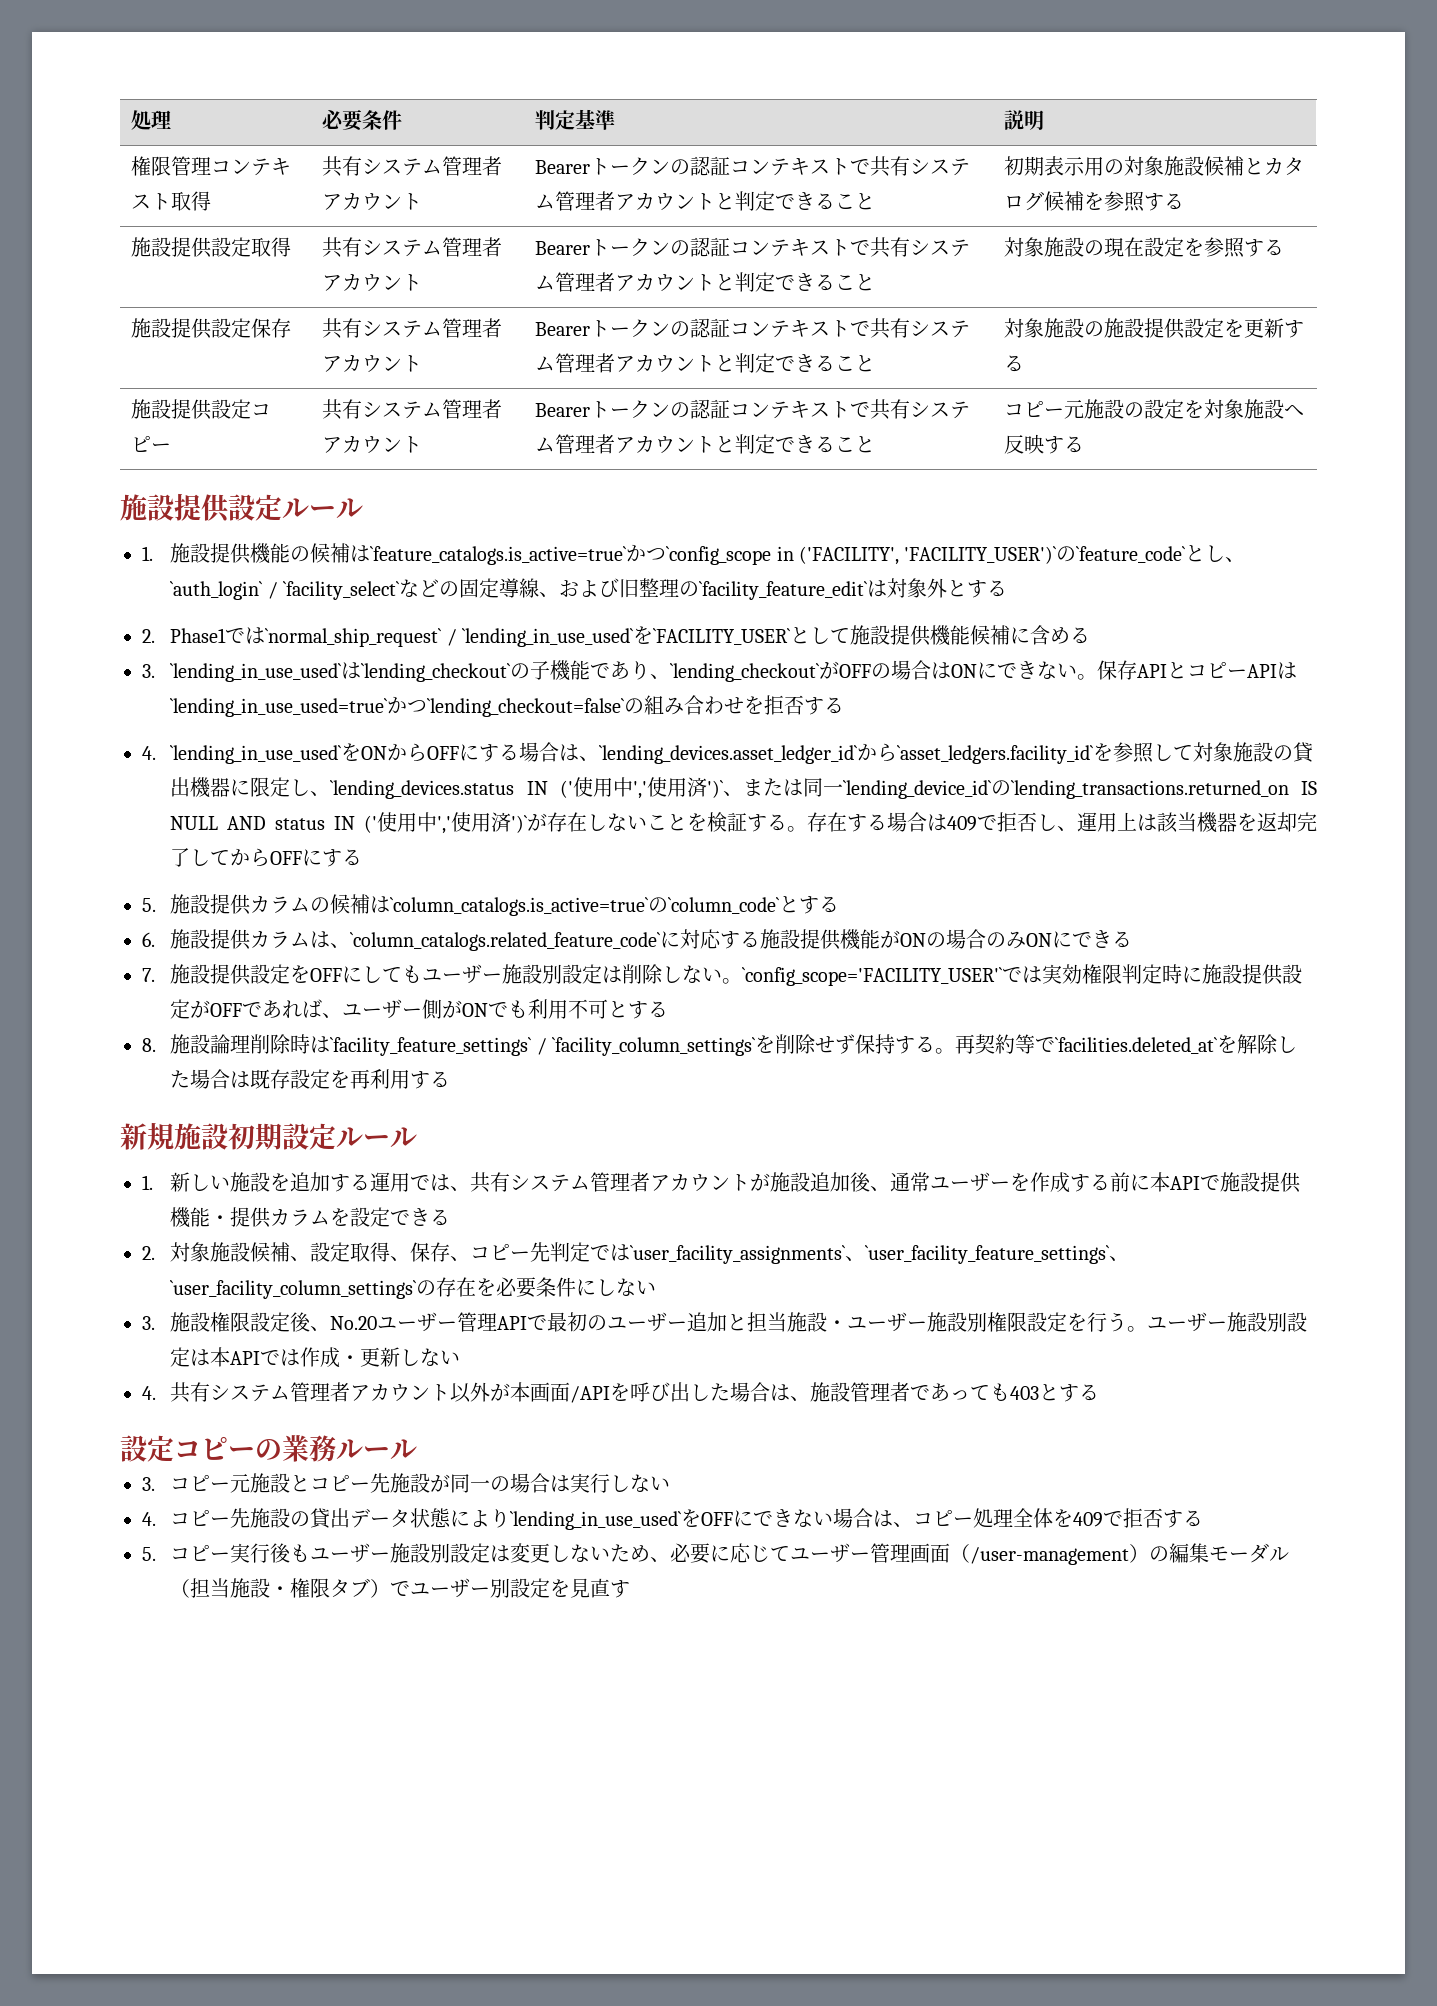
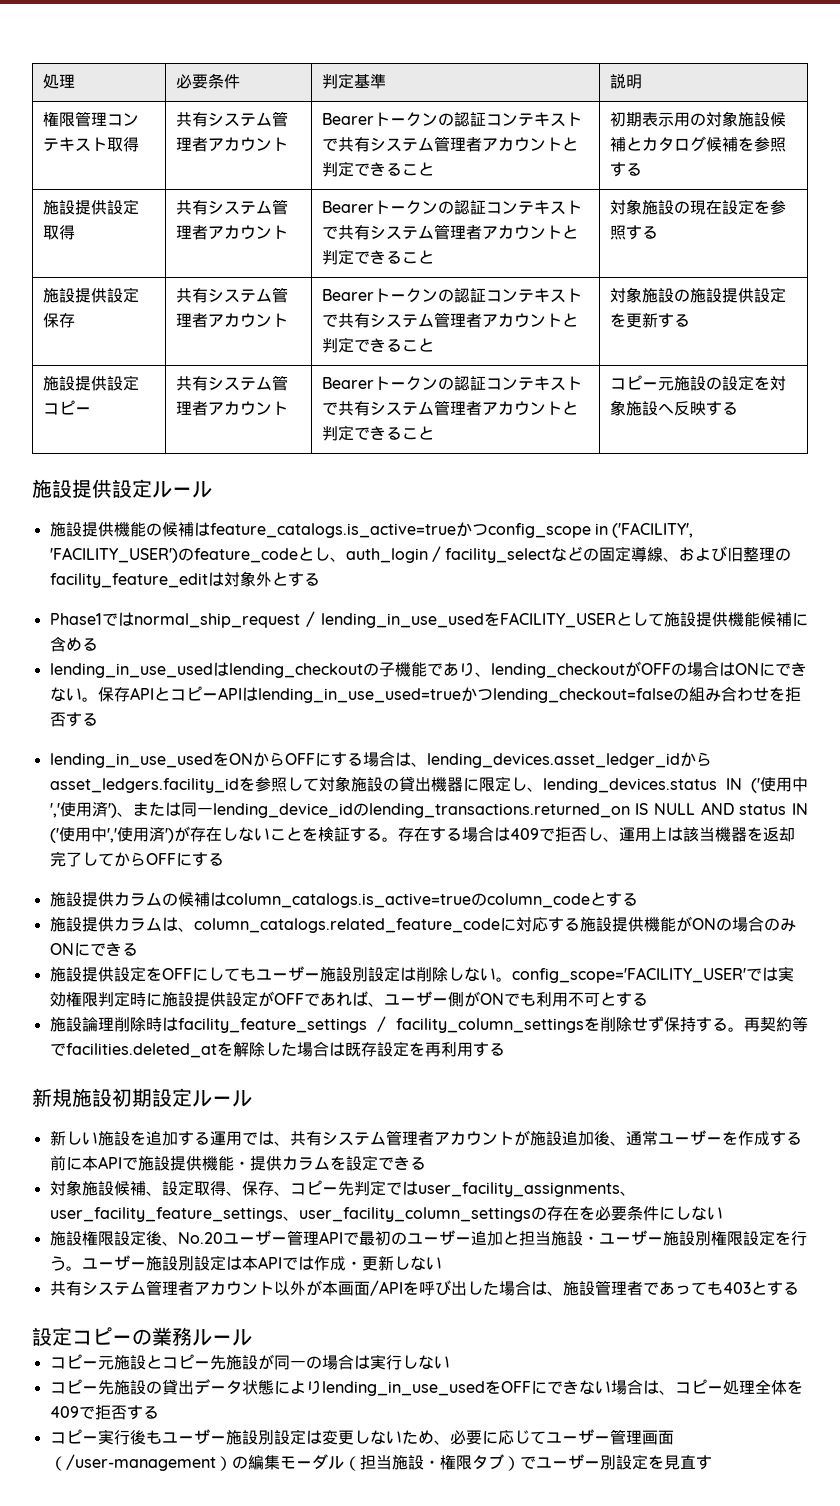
- 1.施設提供機能の候補は`feature_catalogs.is_active=true`かつ`config_scope in ('FACILITY', 'FACILITY_USER')`の`feature_code`とし、`auth_login` / `facility_select`などの固定導線、および旧整理の`facility_feature_edit`は対象外とする
+ 施設提供機能の候補はfeature_catalogs.is_active=trueかつconfig_scope in ('FACILITY', 'FACILITY_USER')のfeature_codeとし、auth_login / facility_selectなどの固定導線、および旧整理のfacility_feature_editは対象外とする
- 2. Phase1では`normal_ship_request` / `lending_in_use_used`を`FACILITY_USER`として施設提供機能候補に含める
+ Phase1ではnormal_ship_request / lending_in_use_usedをFACILITY_USERとして施設提供機能候補に含める
- 3. `lending_in_use_used`は`lending_checkout`の子機能であり、`lending_checkout`がOFFの場合はONにできない。
+ lending_in_use_usedはlending_checkoutの子機能であり、lending_checkoutがOFFの場合はONにできない。
- 保存APIとコピーAPIは`lending_in_use_used=true`かつ`lending_checkout=false`の組み合わせを拒否する
+ 保存APIとコピーAPIはlending_in_use_used=trueかつlending_checkout=falseの組み合わせを拒否する
- 4. `lending_in_use_used`をONからOFFにする場合は、`lending_devices.asset_ledger_id`から`asset_ledgers.facility_id`を参照して対象施設の貸出機器に限定し、`lending_devices.status IN ('使用中','使用済')`、または同一`lending_device_id`の`lending_transactions.returned_on IS NULL AND status IN ('使用中','使用済')`が存在しないことを検証する。
+ lending_in_use_usedをONからOFFにする場合は、lending_devices.asset_ledger_idからasset_ledgers.facility_idを参照して対象施設の貸出機器に限定し、lending_devices.status IN ('使用中','使用済')、または同一lending_device_idのlending_transactions.returned_on IS NULL AND status IN ('使用中','使用済')が存在しないことを検証する。
- 5.施設提供カラムの候補は`column_catalogs.is_active=true`の`column_code`とする
- 6.施設提供カラムは、`column_catalogs.related_feature_code`に対応する施設提供機能がONの場合のみONにできる
+ 施設提供カラムの候補はcolumn_catalogs.is_active=trueのcolumn_codeとする
+ 施設提供カラムは、column_catalogs.related_feature_codeに対応する施設提供機能がONの場合のみONにできる
- 7.施設提供設定をOFFにしてもユーザー施設別設定は削除しない。`config_scope='FACILITY_USER'`では実効権限判定時に施設提供設定がOFFであれば、ユーザー側がONでも利用不可とする
+ 施設提供設定をOFFにしてもユーザー施設別設定は削除しない。config_scope='FACILITY_USER'では実効権限判定時に施設提供設定がOFFであれば、ユーザー側がONでも利用不可とする
- 8.施設論理削除時は`facility_feature_settings` / `facility_column_settings`を削除せず保持する。
+ 施設論理削除時はfacility_feature_settings / facility_column_settingsを削除せず保持する。
- 再契約等で`facilities.deleted_at`を解除した場合は既存設定を再利用する
+ 再契約等でfacilities.deleted_atを解除した場合は既存設定を再利用する
- 1.新しい施設を追加する運用では、共有システム管理者アカウントが施設追加後、通常ユーザーを作成する前に本APIで施設提供機能・提供カラムを設定できる
+ 新しい施設を追加する運用では、共有システム管理者アカウントが施設追加後、通常ユーザーを作成する前に本APIで施設提供機能・提供カラムを設定できる
- 2.対象施設候補、設定取得、保存、コピー先判定では`user_facility_assignments`、`user_facility_feature_settings`、`user_facility_column_settings`の存在を必要条件にしない
+ 対象施設候補、設定取得、保存、コピー先判定ではuser_facility_assignments、user_facility_feature_settings、user_facility_column_settingsの存在を必要条件にしない
- 3.施設権限設定後、No.20ユーザー管理APIで最初のユーザー追加と担当施設・ユーザー施設別権限設定を行う。
+ 施設権限設定後、No.20ユーザー管理APIで最初のユーザー追加と担当施設・ユーザー施設別権限設定を行う。
- 4.共有システム管理者アカウント以外が本画面/APIを呼び出した場合は、施設管理者であっても403とする
+ 共有システム管理者アカウント以外が本画面/APIを呼び出した場合は、施設管理者であっても403とする
- 3.コピー元施設とコピー先施設が同一の場合は実行しない
+ コピー元施設とコピー先施設が同一の場合は実行しない
- 4.コピー先施設の貸出データ状態により`lending_in_use_used`をOFFにできない場合は、コピー処理全体を409で拒否する
+ コピー先施設の貸出データ状態によりlending_in_use_usedをOFFにできない場合は、コピー処理全体を409で拒否する
- 5.コピー実行後もユーザー施設別設定は変更しないため、必要に応じてユーザー管理画面（/user-management）の編集モーダル（担当施設・権限タブ）でユーザー別設定を見直す
+ コピー実行後もユーザー施設別設定は変更しないため、必要に応じてユーザー管理画面（/user-management）の編集モーダル（担当施設・権限タブ）でユーザー別設定を見直す

